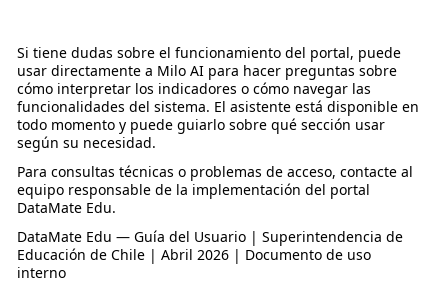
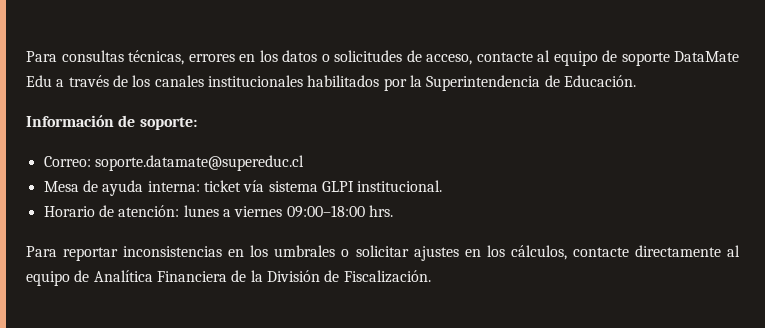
- Si tiene dudas sobre el funcionamiento del portal, puede usar directamente a Milo AI para hacer preguntas sobre cómo interpretar los indicadores o cómo navegar las funcionalidades del sistema. El asistente está disponible en todo momento y puede guiarlo sobre qué sección usar según su necesidad.
- Para consultas técnicas o problemas de acceso, contacte al equipo responsable de la implementación del portal DataMate Edu.
- DataMate Edu — Guía del Usuario | Superintendencia de Educación de Chile | Abril 2026 | Documento de uso interno
+ Para consultas técnicas, errores en los datos o solicitudes de acceso, contacte al equipo de soporte DataMate Edu a través de los canales institucionales habilitados por la Superintendencia de Educación.
+ Información de soporte:
+ Correo: soporte.datamate@supereduc.cl
+ Mesa de ayuda interna: ticket vía sistema GLPI institucional.
+ Horario de atención: lunes a viernes 09:00–18:00 hrs.
+ Para reportar inconsistencias en los umbrales o solicitar ajustes en los cálculos, contacte directamente al equipo de Analítica Financiera de la División de Fiscalización.

